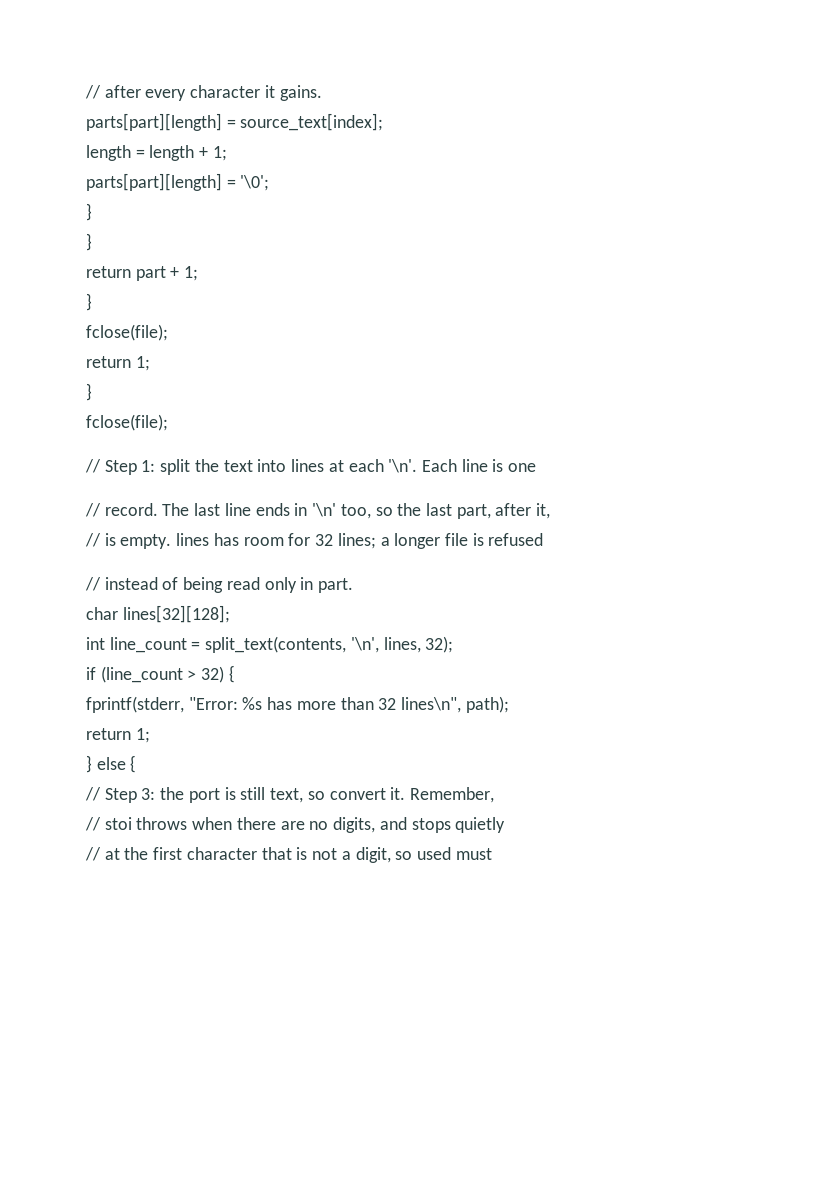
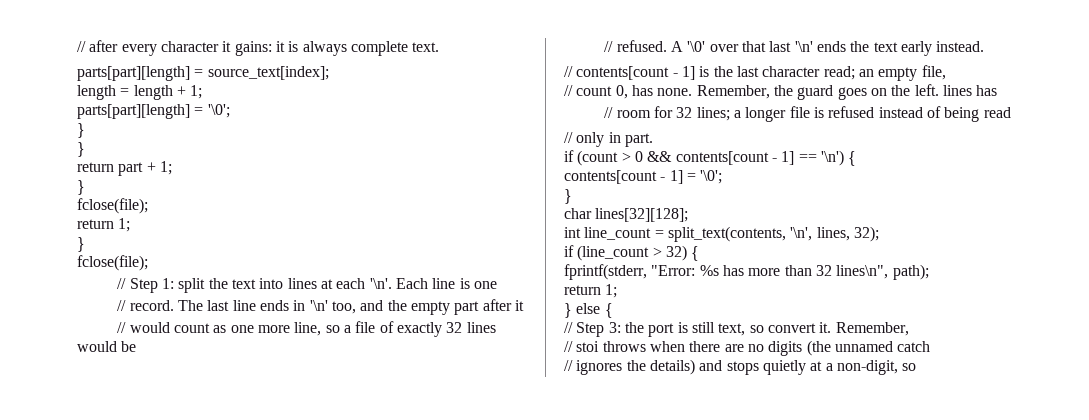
- // after every character it gains.
+ // after every character it gains: it is always complete text.
- The last line ends in '\n' too, so the last part, after it,
- // is empty. lines has room for 32 lines; a longer file is refused
- // instead of being read only in part.
+ The last line ends in '\n' too, and the empty part after it
+ // would count as one more line, so a file of exactly 32 lines would be
+ // refused. A '\0' over that last '\n' ends the text early instead.
+ // contents[count - 1] is the last character read; an empty file,
+ // count 0, has none. Remember, the guard goes on the left. lines has
+ // room for 32 lines; a longer file is refused instead of being read
+ // only in part.
+ if (count > 0 && contents[count - 1] == '\n') {
+ contents[count - 1] = '\0';
+ }
- // stoi throws when there are no digits, and stops quietly
- // at the first character that is not a digit, so used must
+ // stoi throws when there are no digits (the unnamed catch
+ // ignores the details) and stops quietly at a non-digit, so

